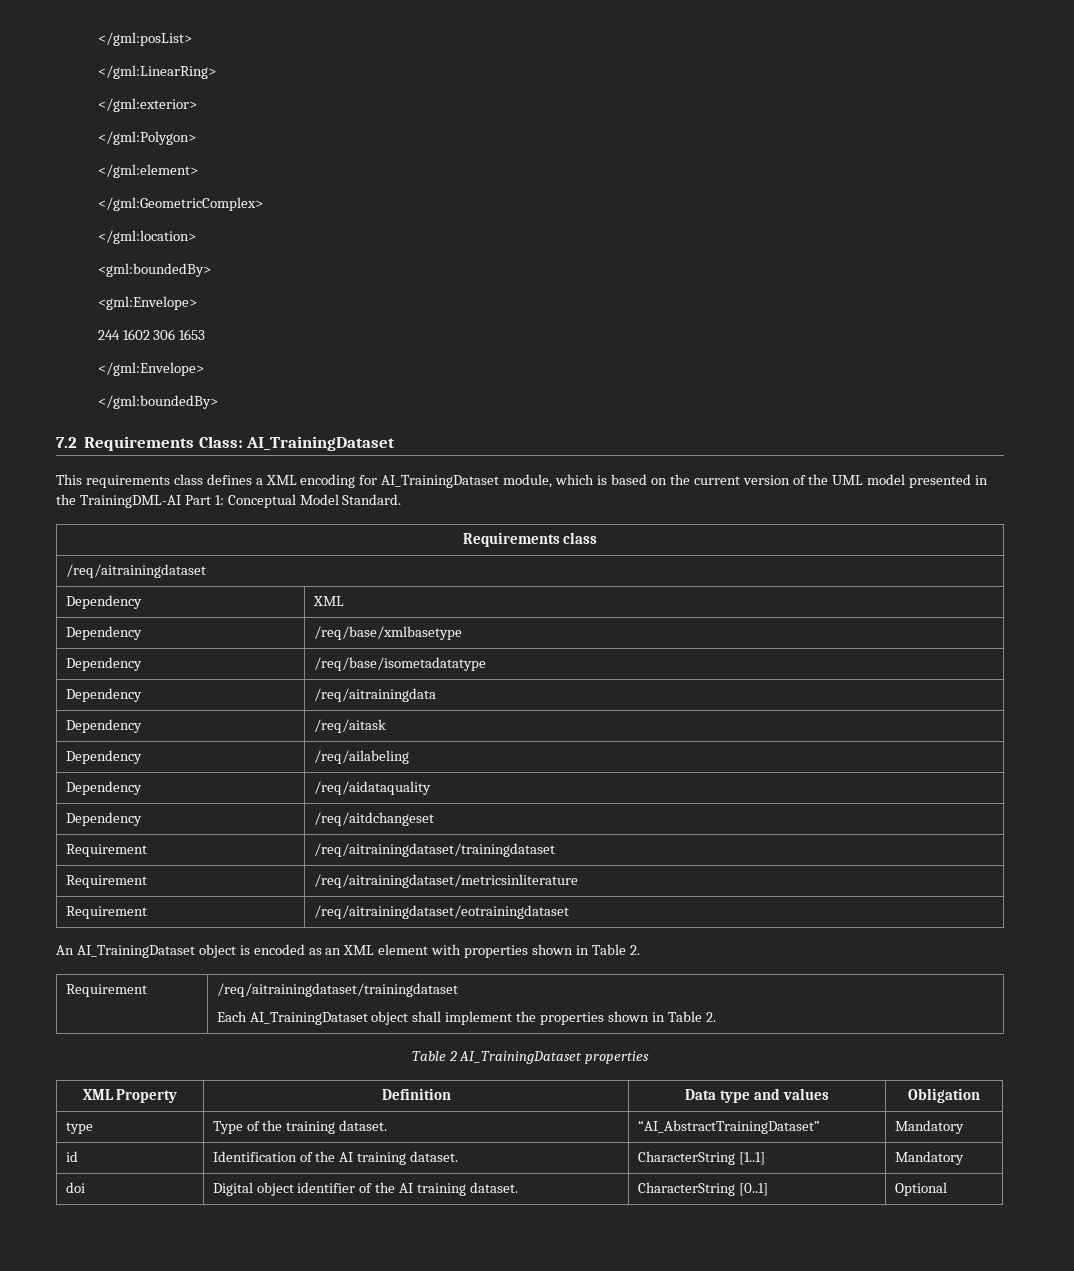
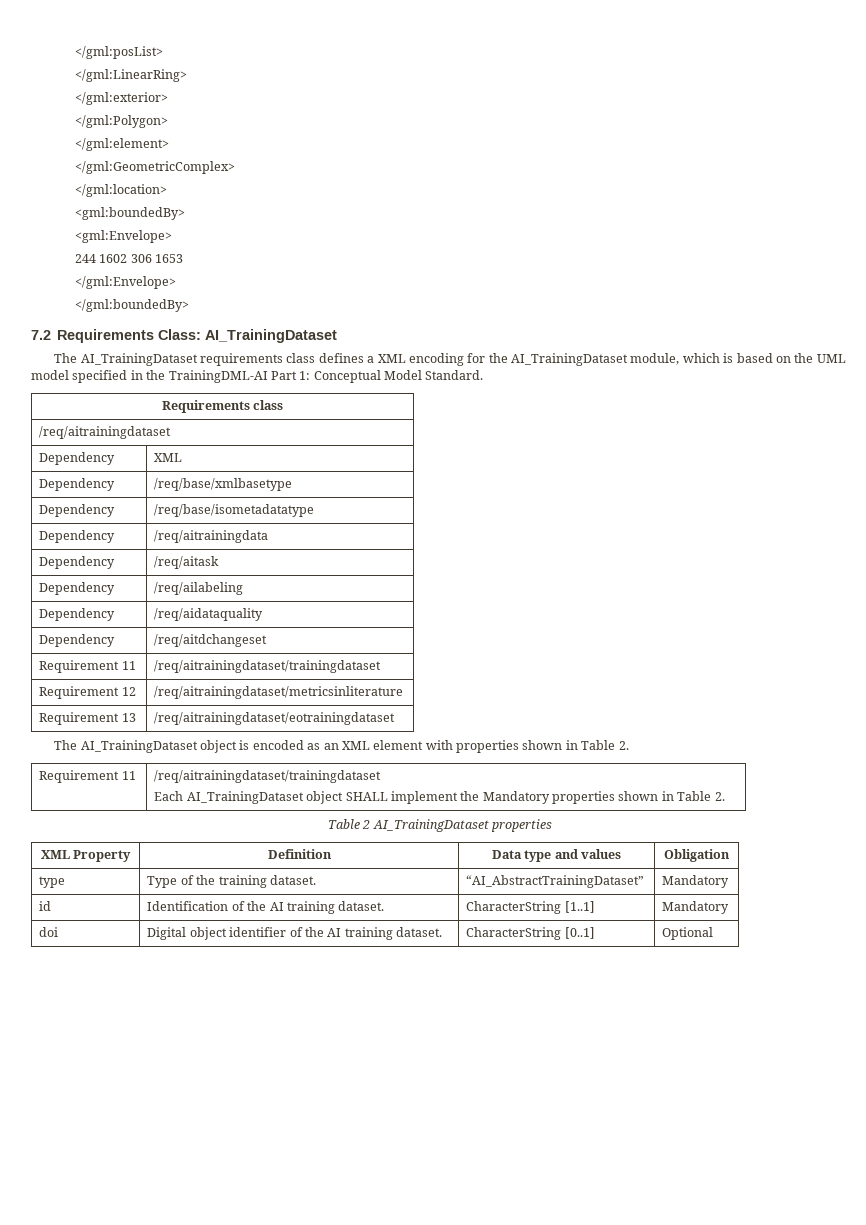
- This requirements class defines a XML encoding for AI_TrainingDataset module, which is based on the current version of the UML model presented in the TrainingDML-AI Part 1: Conceptual Model Standard.
+ The AI_TrainingDataset requirements class defines a XML encoding for the AI_TrainingDataset module, which is based on the UML model specified in the TrainingDML-AI Part 1: Conceptual Model Standard.
  Dependency | /req/aitdchangeset
- Requirement | /req/aitrainingdataset/trainingdataset
+ Requirement 11 | /req/aitrainingdataset/trainingdataset
- Requirement | /req/aitrainingdataset/metricsinliterature
+ Requirement 12 | /req/aitrainingdataset/metricsinliterature
- Requirement | /req/aitrainingdataset/eotrainingdataset
+ Requirement 13 | /req/aitrainingdataset/eotrainingdataset
- An AI_TrainingDataset object is encoded as an XML element with properties shown in Table 2.
- Requirement | /req/aitrainingdataset/trainingdataset
- Each AI_TrainingDataset object shall implement the properties shown in Table 2.
+ The AI_TrainingDataset object is encoded as an XML element with properties shown in Table 2.
+ Requirement 11 | /req/aitrainingdataset/trainingdataset
+ Each AI_TrainingDataset object SHALL implement the Mandatory properties shown in Table 2.

